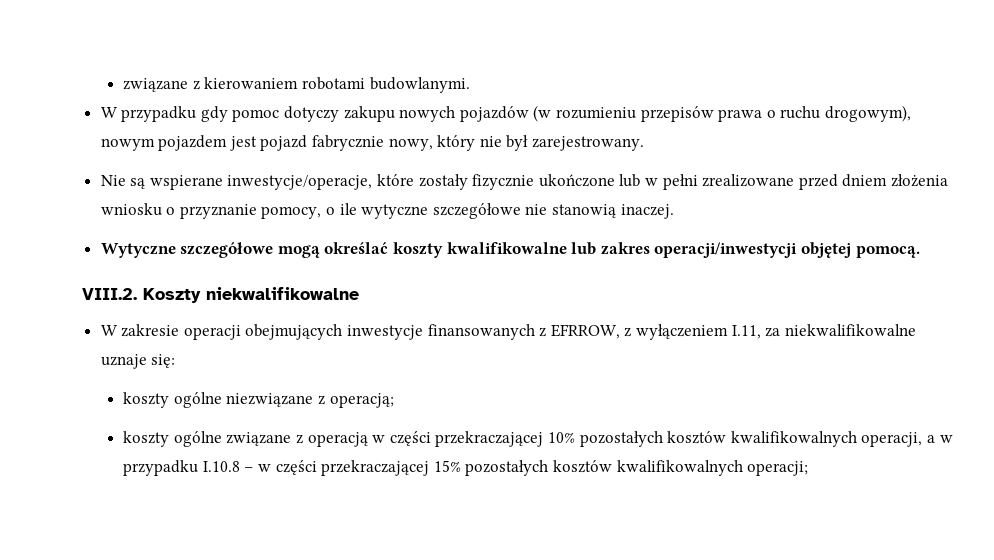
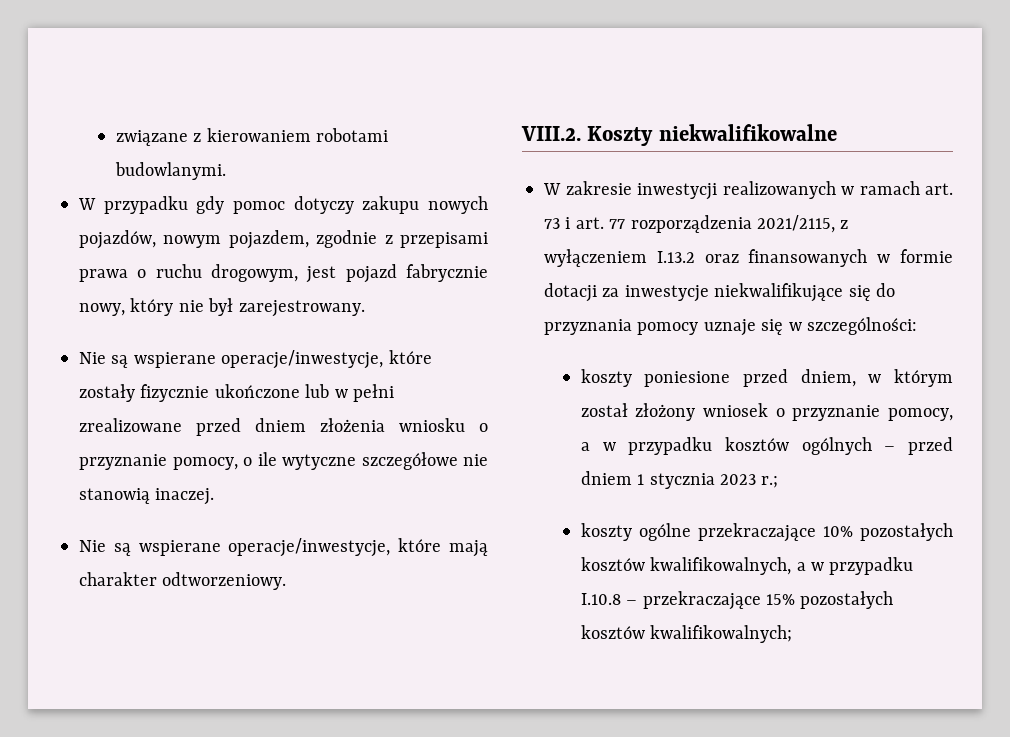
- W przypadku gdy pomoc dotyczy zakupu nowych pojazdów (w rozumieniu przepisów prawa o ruchu drogowym), nowym pojazdem jest pojazd fabrycznie nowy, który nie był zarejestrowany.
+ W przypadku gdy pomoc dotyczy zakupu nowych pojazdów, nowym pojazdem, zgodnie z przepisami prawa o ruchu drogowym, jest pojazd fabrycznie nowy, który nie był zarejestrowany.
- Nie są wspierane inwestycje/operacje, które zostały fizycznie ukończone lub w pełni zrealizowane przed dniem złożenia wniosku o przyznanie pomocy, o ile wytyczne szczegółowe nie stanowią inaczej.
+ Nie są wspierane operacje/inwestycje, które zostały fizycznie ukończone lub w pełni zrealizowane przed dniem złożenia wniosku o przyznanie pomocy, o ile wytyczne szczegółowe nie stanowią inaczej.
- Wytyczne szczegółowe mogą określać koszty kwalifikowalne lub zakres operacji/inwestycji objętej pomocą.
+ Nie są wspierane operacje/inwestycje, które mają charakter odtworzeniowy.
- W zakresie operacji obejmujących inwestycje finansowanych z EFRROW, z wyłączeniem I.11, za niekwalifikowalne uznaje się:
- koszty ogólne niezwiązane z operacją;
- koszty ogólne związane z operacją w części przekraczającej 10% pozostałych kosztów kwalifikowalnych operacji, a w przypadku I.10.8 – w części przekraczającej 15% pozostałych kosztów kwalifikowalnych operacji;
+ W zakresie inwestycji realizowanych w ramach art. 73 i art. 77 rozporządzenia 2021/2115, z wyłączeniem I.13.2 oraz finansowanych w formie dotacji za inwestycje niekwalifikujące się do przyznania pomocy uznaje się w szczególności:
+ koszty poniesione przed dniem, w którym został złożony wniosek o przyznanie pomocy, a w przypadku kosztów ogólnych – przed dniem 1 stycznia 2023 r.;
+ koszty ogólne przekraczające 10% pozostałych kosztów kwalifikowalnych, a w przypadku I.10.8 – przekraczające 15% pozostałych kosztów kwalifikowalnych;

